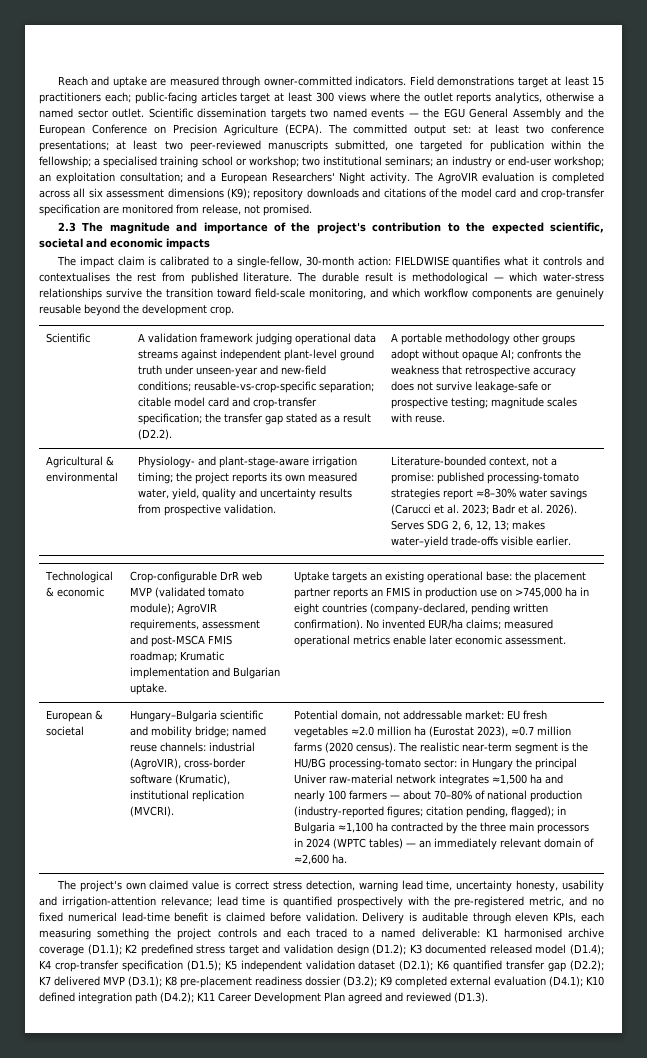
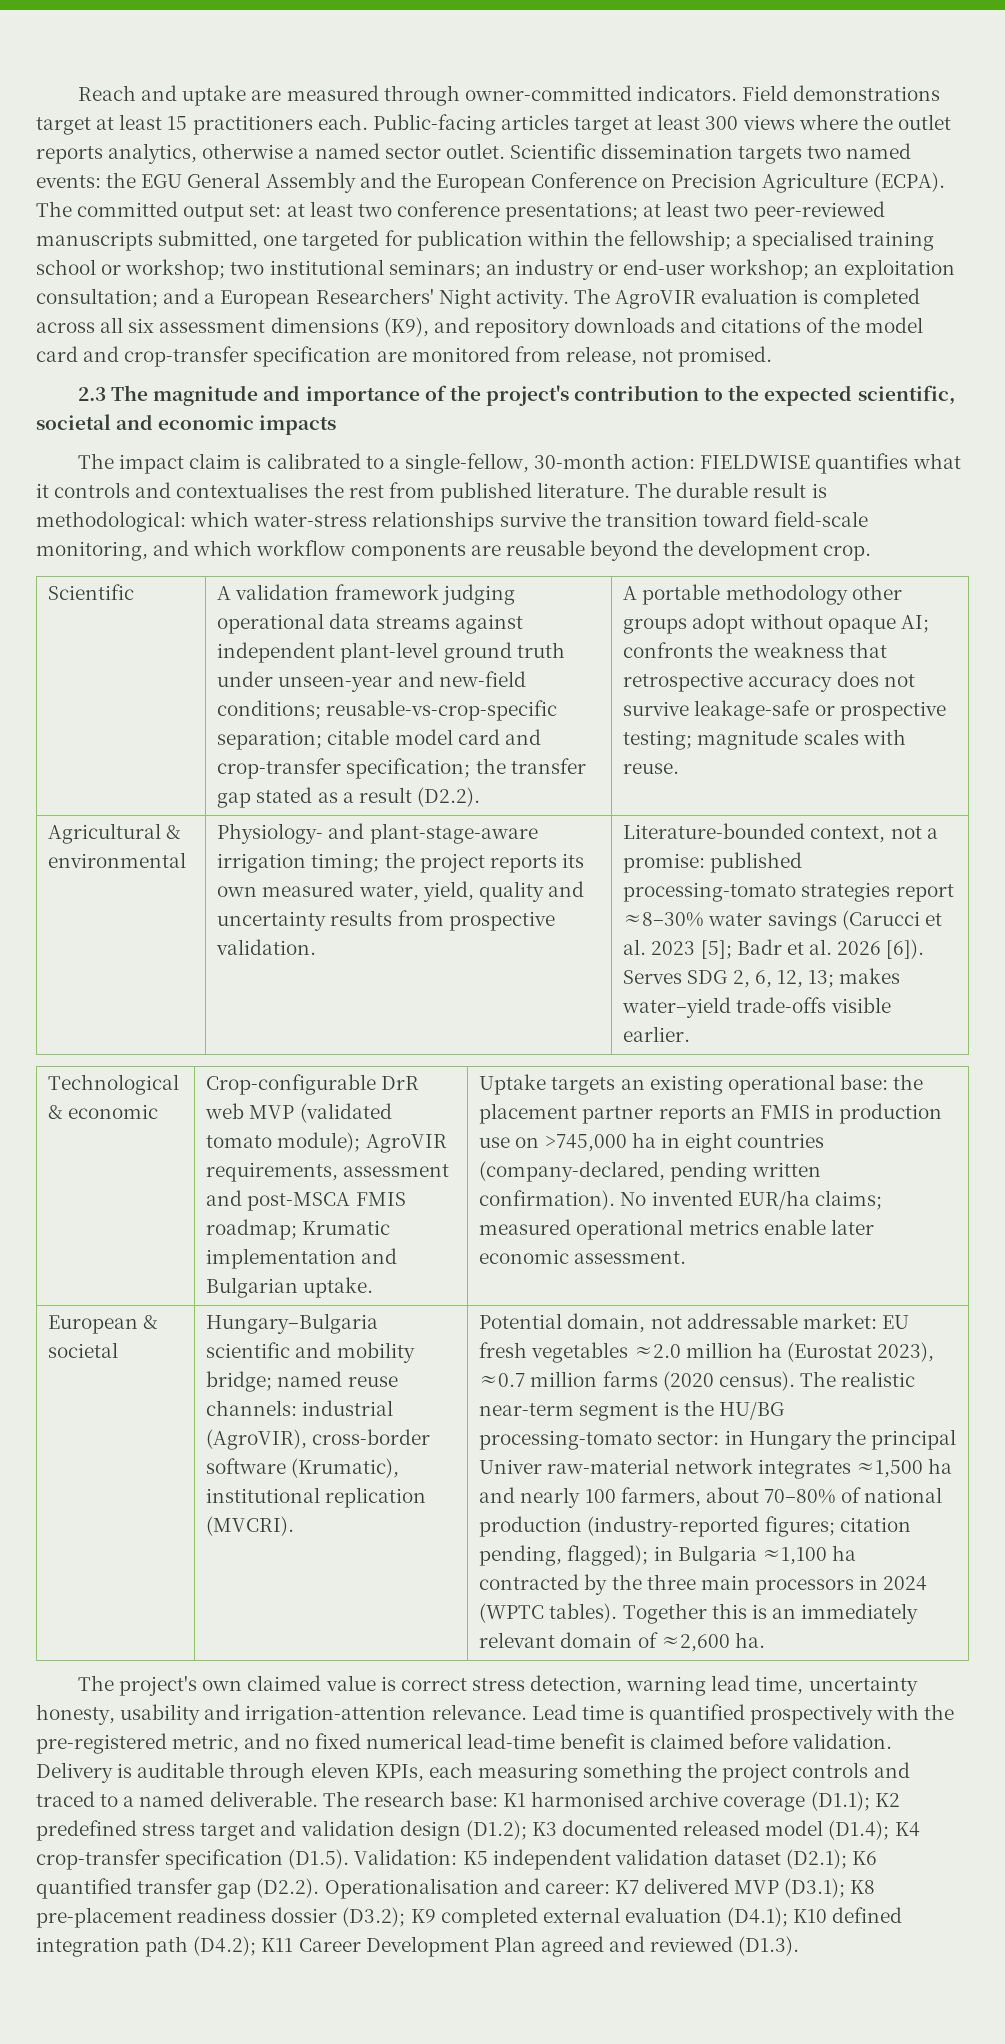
- Field demonstrations target at least 15 practitioners each; public-facing articles target at least 300 views where the outlet reports analytics, otherwise a named sector outlet.
+ Field demonstrations target at least 15 practitioners each. Public-facing articles target at least 300 views where the outlet reports analytics, otherwise a named sector outlet.
- Scientific dissemination targets two named events — the EGU General Assembly and the European Conference on Precision Agriculture (ECPA).
+ Scientific dissemination targets two named events: the EGU General Assembly and the European Conference on Precision Agriculture (ECPA).
- The AgroVIR evaluation is completed across all six assessment dimensions (K9); repository downloads and citations of the model card and crop-transfer specification are monitored from release, not promised.
+ The AgroVIR evaluation is completed across all six assessment dimensions (K9), and repository downloads and citations of the model card and crop-transfer specification are monitored from release, not promised.
- The durable result is methodological — which water-stress relationships survive the transition toward field-scale monitoring, and which workflow components are genuinely reusable beyond the development crop.
+ The durable result is methodological: which water-stress relationships survive the transition toward field-scale monitoring, and which workflow components are reusable beyond the development crop.
- Literature-bounded context, not a promise: published processing-tomato strategies report ≈8–30% water savings (Carucci et al. 2023; Badr et al. 2026).
+ Literature-bounded context, not a promise: published processing-tomato strategies report ≈8–30% water savings (Carucci et al. 2023 [5]; Badr et al. 2026 [6]).
- The realistic near-term segment is the HU/BG processing-tomato sector: in Hungary the principal Univer raw-material network integrates ≈1,500 ha and nearly 100 farmers — about 70–80% of national production (industry-reported figures; citation pending, flagged); in Bulgaria ≈1,100 ha contracted by the three main processors in 2024 (WPTC tables) — an immediately relevant domain of ≈2,600 ha.
+ The realistic near-term segment is the HU/BG processing-tomato sector: in Hungary the principal Univer raw-material network integrates ≈1,500 ha and nearly 100 farmers, about 70–80% of national production (industry-reported figures; citation pending, flagged); in Bulgaria ≈1,100 ha contracted by the three main processors in 2024 (WPTC tables). Together this is an immediately relevant domain of ≈2,600 ha.
- The project's own claimed value is correct stress detection, warning lead time, uncertainty honesty, usability and irrigation-attention relevance; lead time is quantified prospectively with the pre-registered metric, and no fixed numerical lead-time benefit is claimed before validation.
+ The project's own claimed value is correct stress detection, warning lead time, uncertainty honesty, usability and irrigation-attention relevance. Lead time is quantified prospectively with the pre-registered metric, and no fixed numerical lead-time benefit is claimed before validation.
- Delivery is auditable through eleven KPIs, each measuring something the project controls and each traced to a named deliverable:
+ Delivery is auditable through eleven KPIs, each measuring something the project controls and traced to a named deliverable. The research base:
- K4 crop-transfer specification (D1.5);
+ K4 crop-transfer specification (D1.5). Validation:
- K6 quantified transfer gap (D2.2);
+ K6 quantified transfer gap (D2.2). Operationalisation and career:

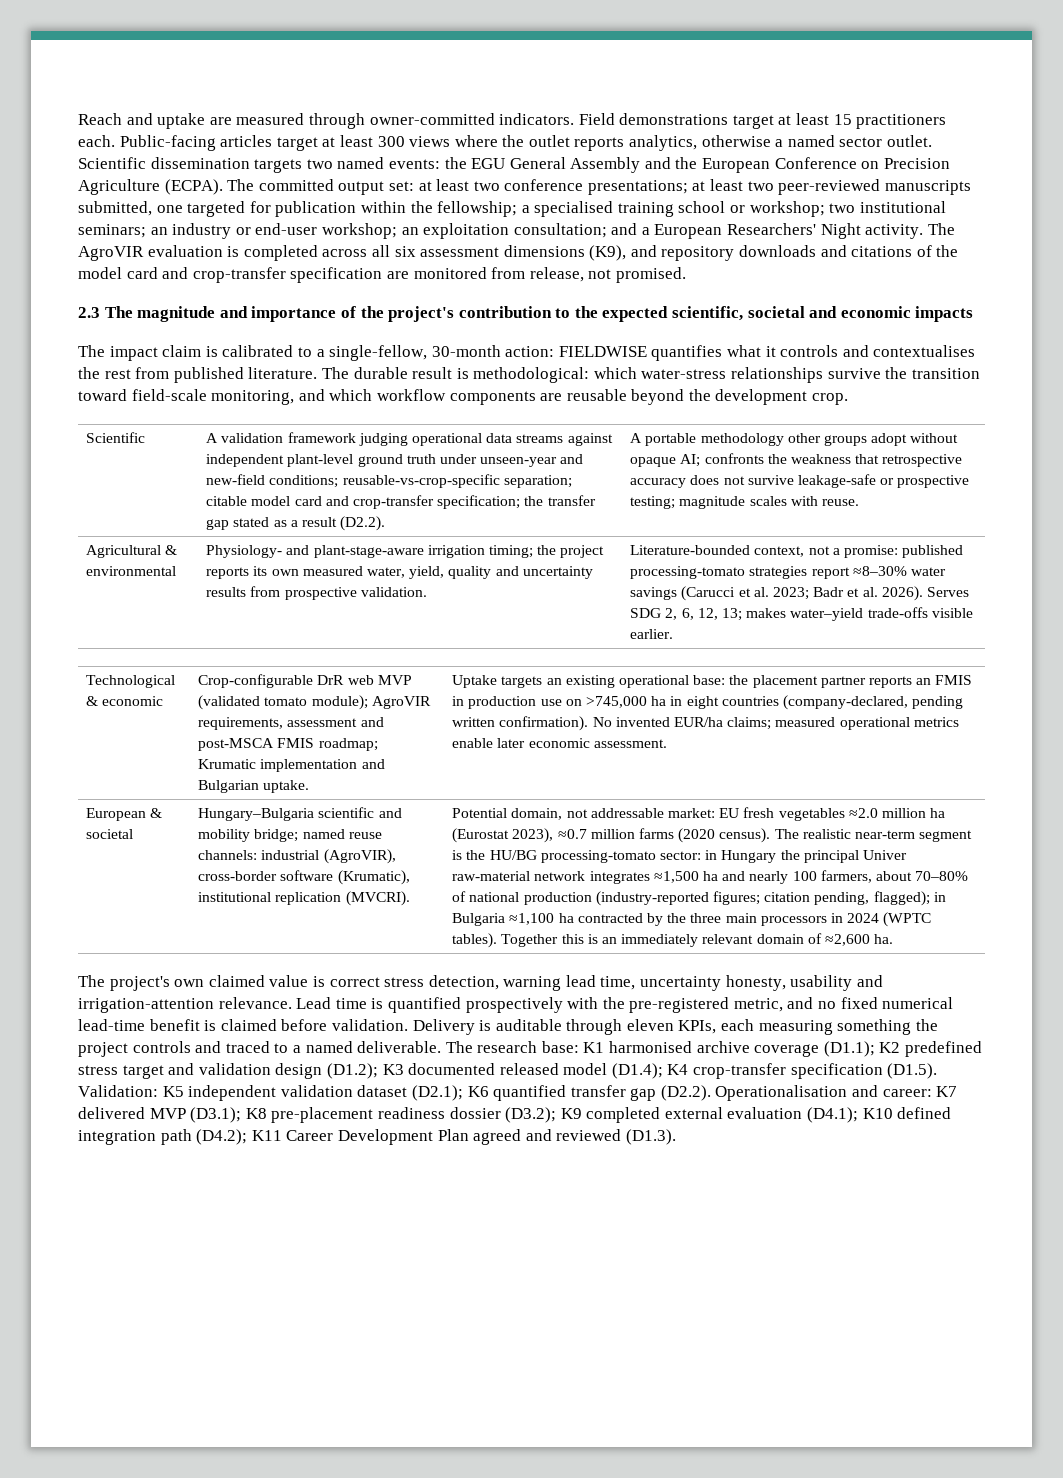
- Literature-bounded context, not a promise: published processing-tomato strategies report ≈8–30% water savings (Carucci et al. 2023 [5]; Badr et al. 2026 [6]).
+ Literature-bounded context, not a promise: published processing-tomato strategies report ≈8–30% water savings (Carucci et al. 2023; Badr et al. 2026).

